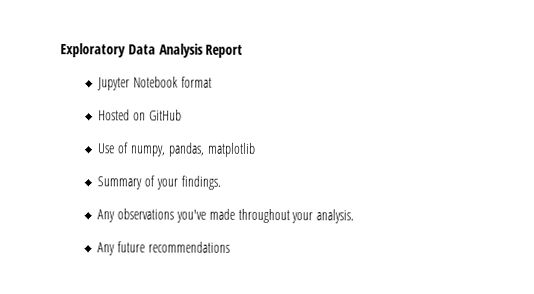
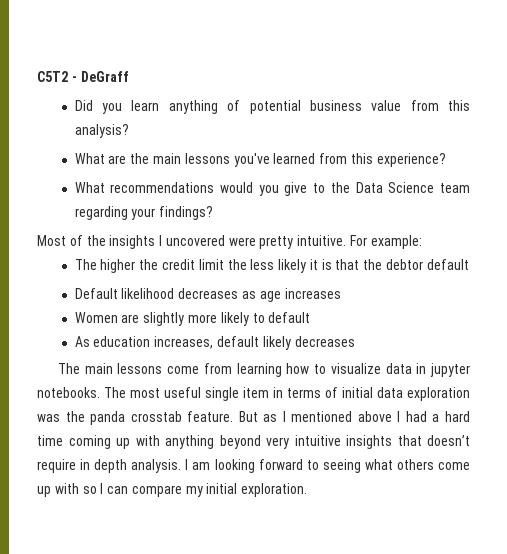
- Exploratory Data Analysis Report
- Jupyter Notebook format
- Hosted on GitHub
- Use of numpy, pandas, matplotlib
- Summary of your findings.
- Any observations you've made throughout your analysis.
- Any future recommendations
+ C5T2 - DeGraff
+ Did you learn anything of potential business value from this analysis?
+ What are the main lessons you've learned from this experience?
+ What recommendations would you give to the Data Science team regarding your findings?
+ Most of the insights I uncovered were pretty intuitive. For example:
+ The higher the credit limit the less likely it is that the debtor default
+ Default likelihood decreases as age increases
+ Women are slightly more likely to default
+ As education increases, default likely decreases
+ The main lessons come from learning how to visualize data in jupyter notebooks. The most useful single item in terms of initial data exploration was the panda crosstab feature. But as I mentioned above I had a hard time coming up with anything beyond very intuitive insights that doesn’t require in depth analysis. I am looking forward to seeing what others come up with so I can compare my initial exploration.

